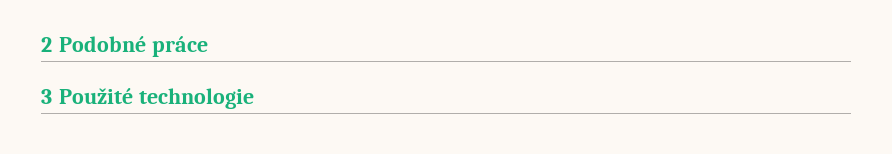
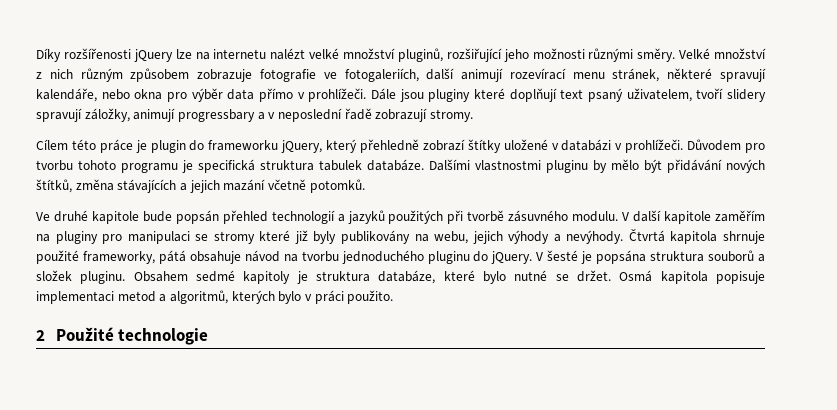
- 2 Podobné práce
- 3 Použité technologie
+ Díky rozšířenosti jQuery lze na internetu nalézt velké množství pluginů, rozšiřující jeho možnosti různými směry. Velké množství z nich různým způsobem zobrazuje fotografie ve fotogaleriích, další animují rozevírací menu stránek, některé spravují kalendáře, nebo okna pro výběr data přímo v prohlížeči. Dále jsou pluginy které doplňují text psaný uživatelem, tvoří slidery spravují záložky, animují progressbary a v neposlední řadě zobrazují stromy.
+ Cílem této práce je plugin do frameworku jQuery, který přehledně zobrazí štítky uložené v databázi v prohlížeči. Důvodem pro tvorbu tohoto programu je specifická struktura tabulek databáze. Dalšími vlastnostmi pluginu by mělo být přidávání nových štítků, změna stávajících a jejich mazání včetně potomků.
+ Ve druhé kapitole bude popsán přehled technologií a jazyků použitých při tvorbě zásuvného modulu. V další kapitole zaměřím na pluginy pro manipulaci se stromy které již byly publikovány na webu, jejich výhody a nevýhody. Čtvrtá kapitola shrnuje použité frameworky, pátá obsahuje návod na tvorbu jednoduchého pluginu do jQuery. V šesté je popsána struktura souborů a složek pluginu. Obsahem sedmé kapitoly je struktura databáze, které bylo nutné se držet. Osmá kapitola popisuje implementaci metod a algoritmů, kterých bylo v práci použito.
+ 2 Použité technologie

